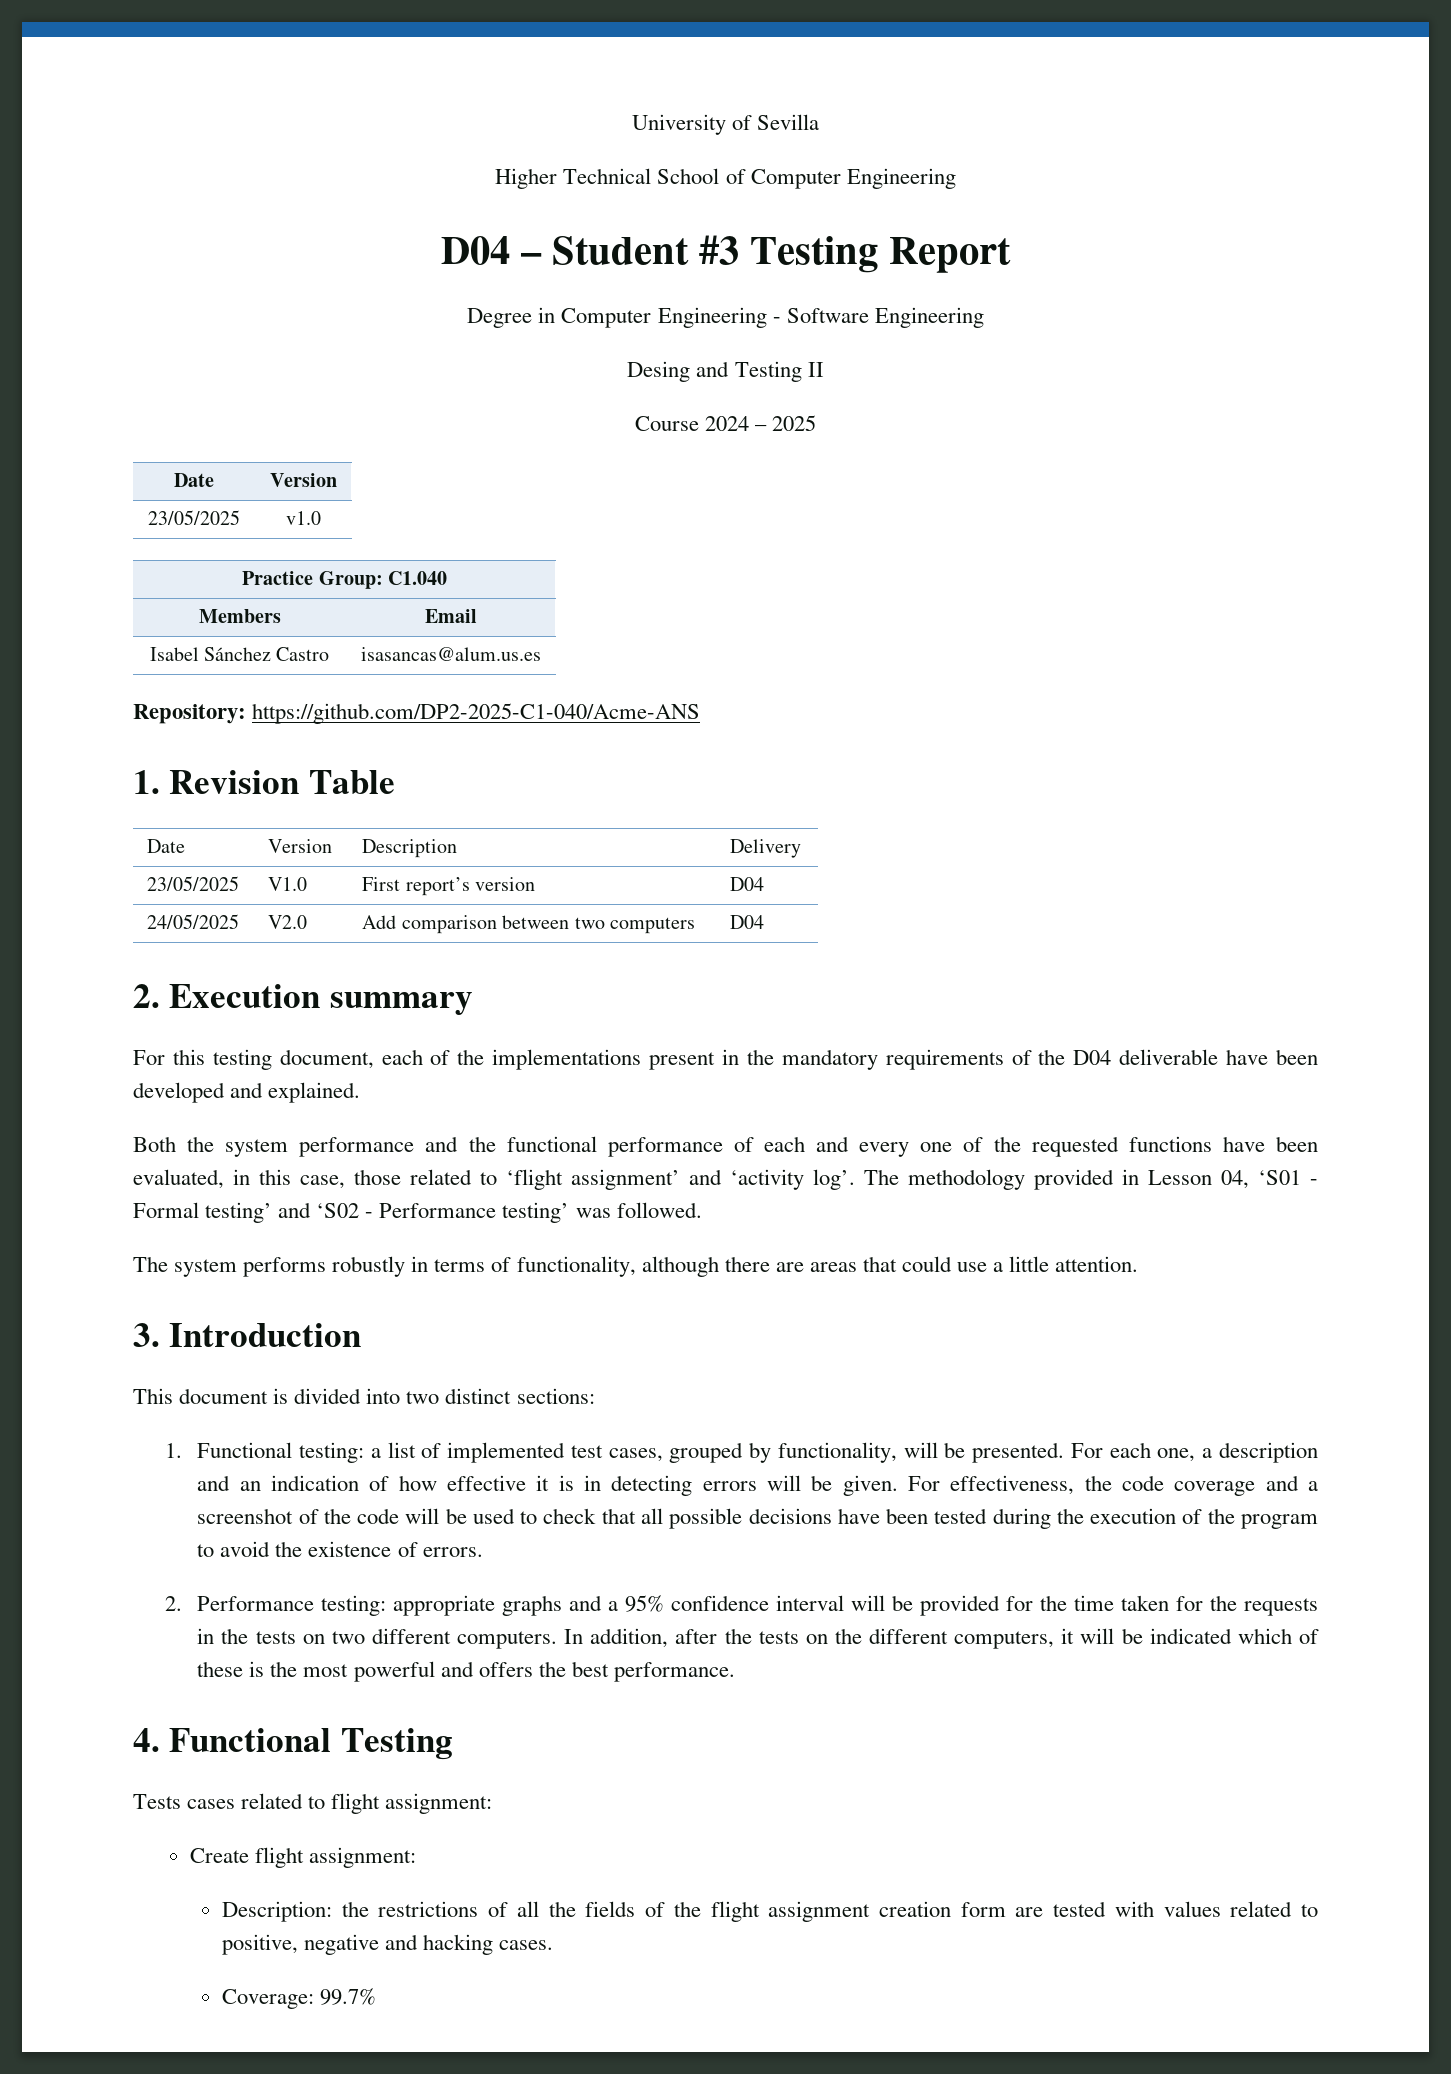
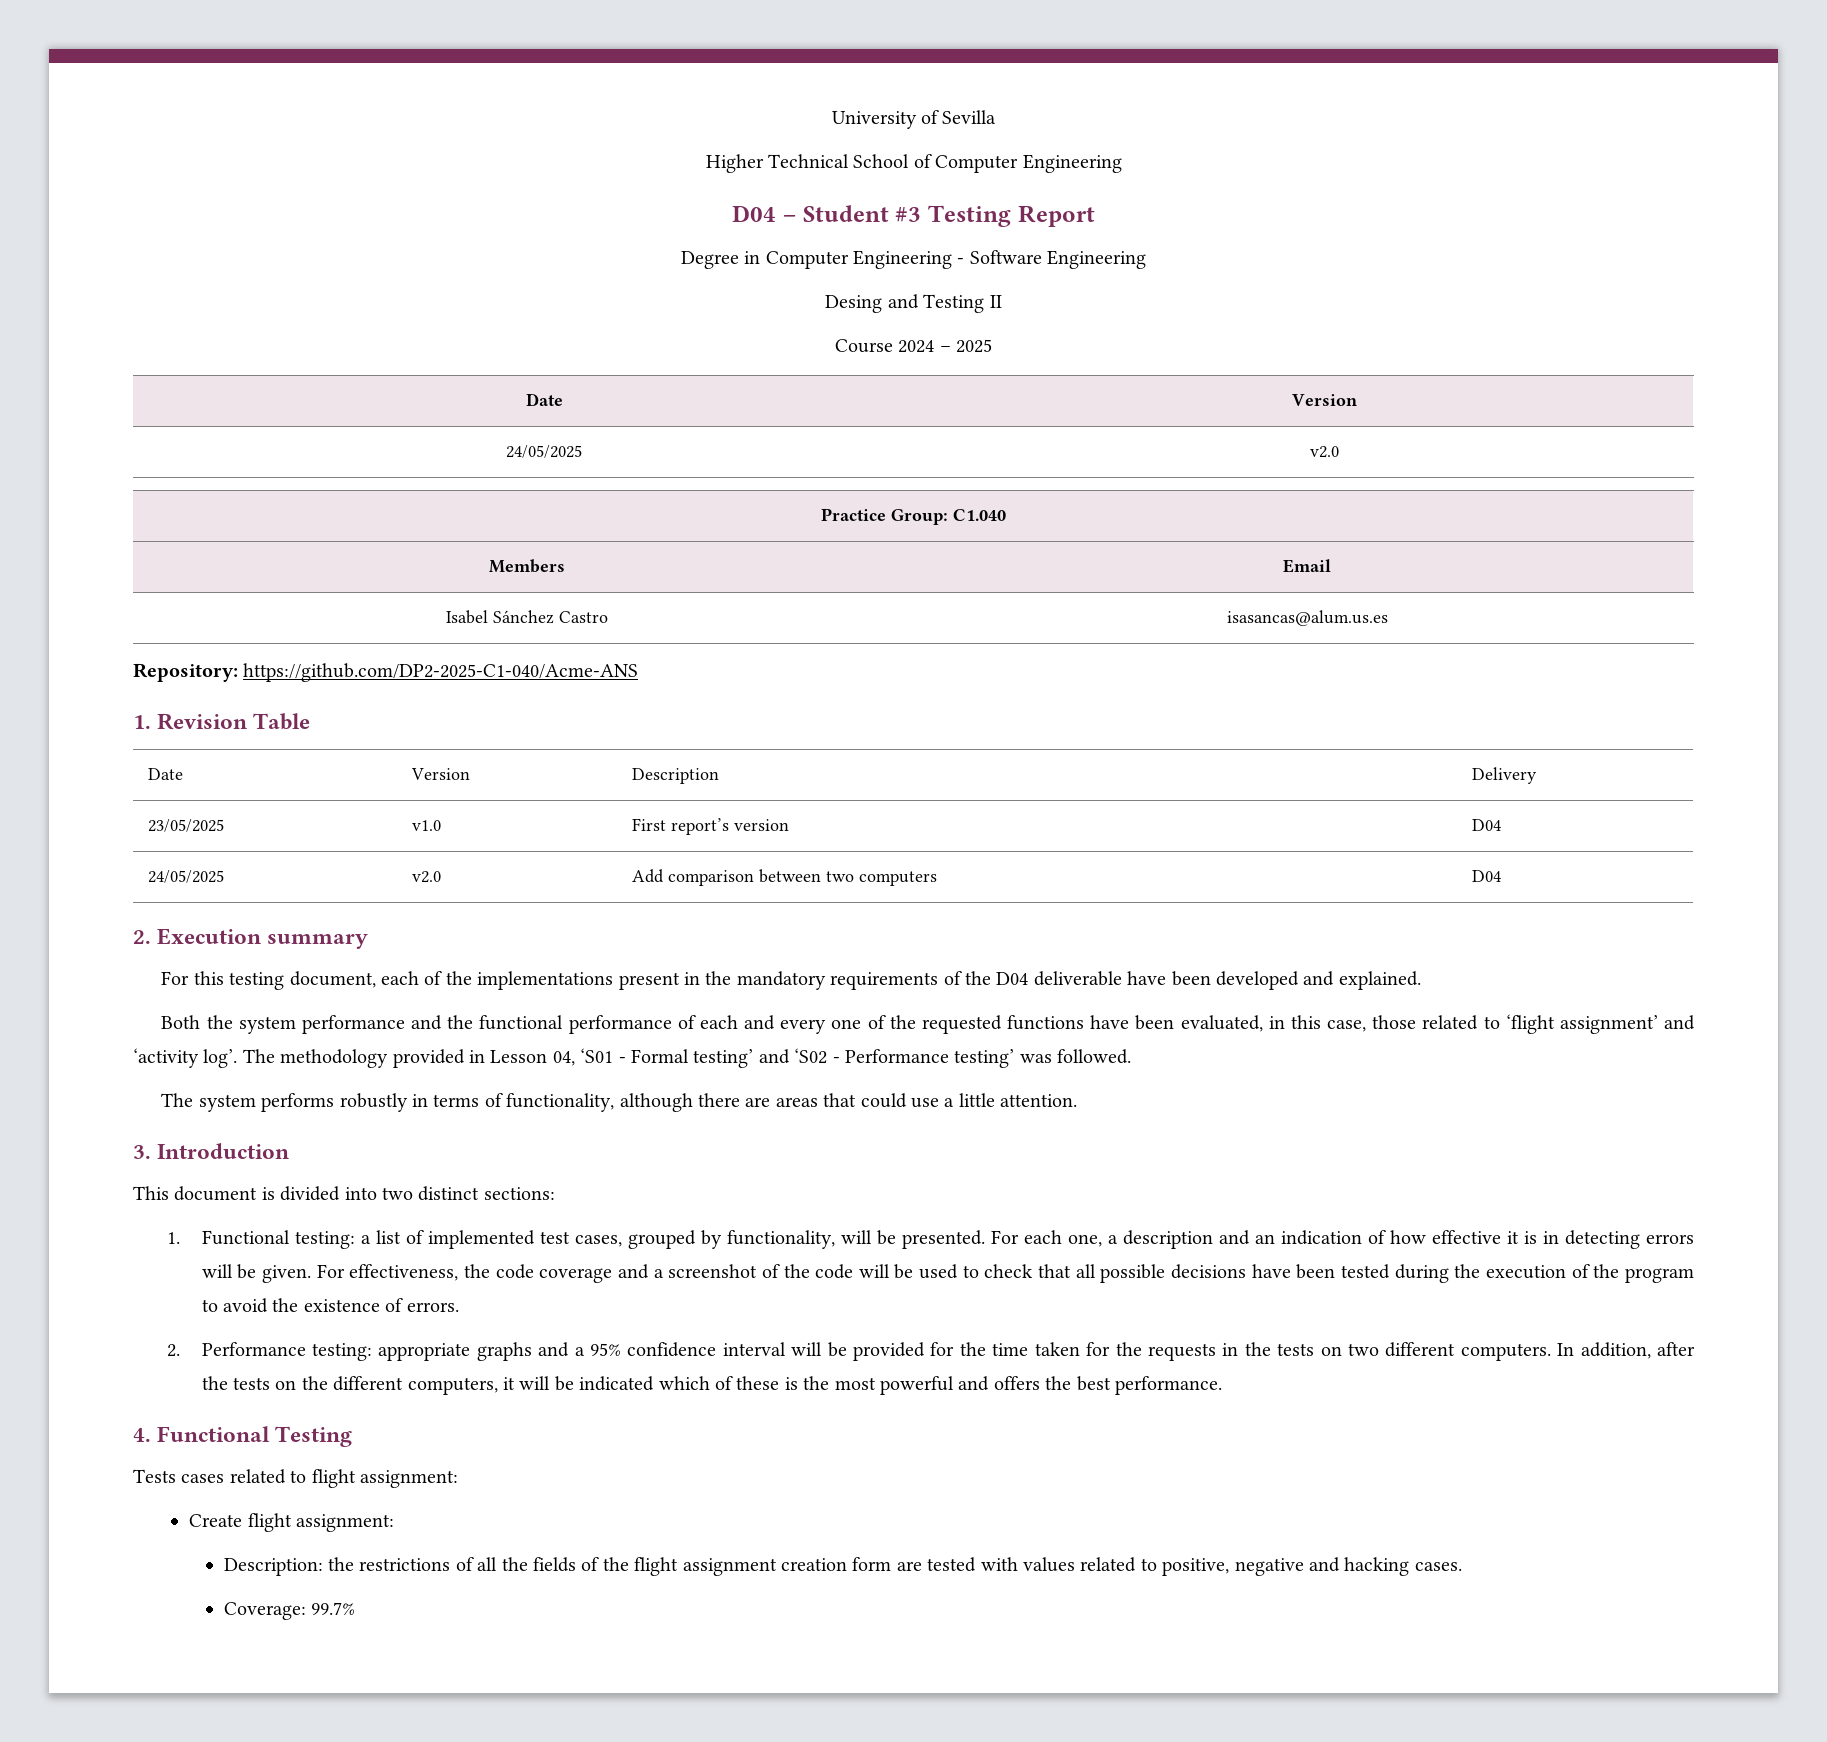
  Course 2024 – 2025
  Date | Version
- 23/05/2025 | v1.0
+ 24/05/2025 | v2.0
- 23/05/2025 | V1.0 | First report’s version | D04
+ 23/05/2025 | v1.0 | First report’s version | D04
- 24/05/2025 | V2.0 | Add comparison between two computers | D04
+ 24/05/2025 | v2.0 | Add comparison between two computers | D04

